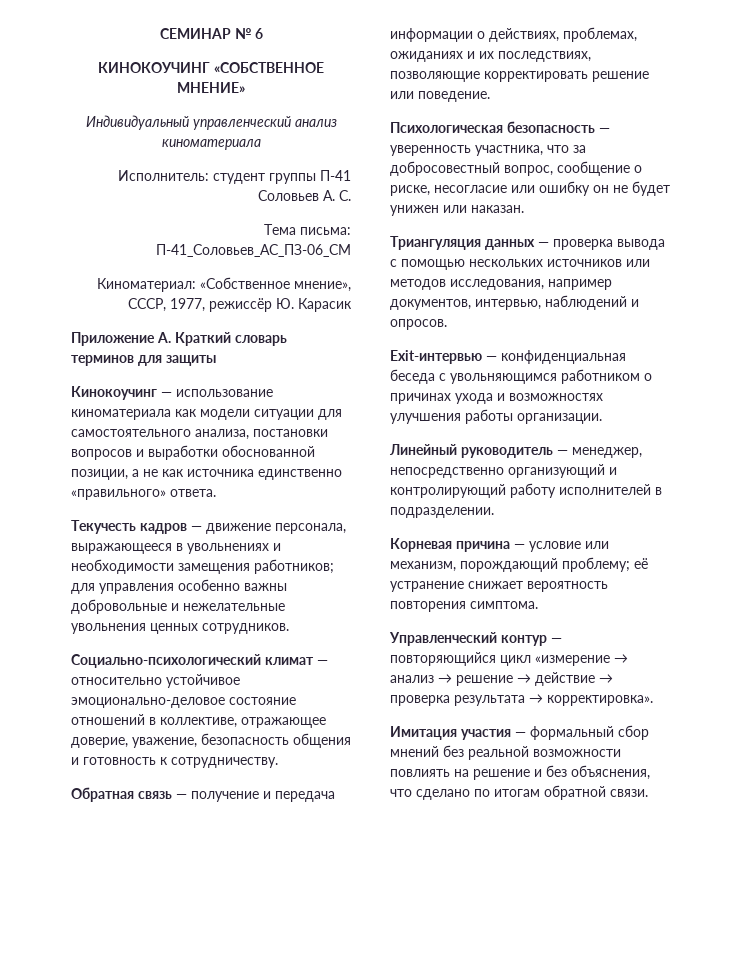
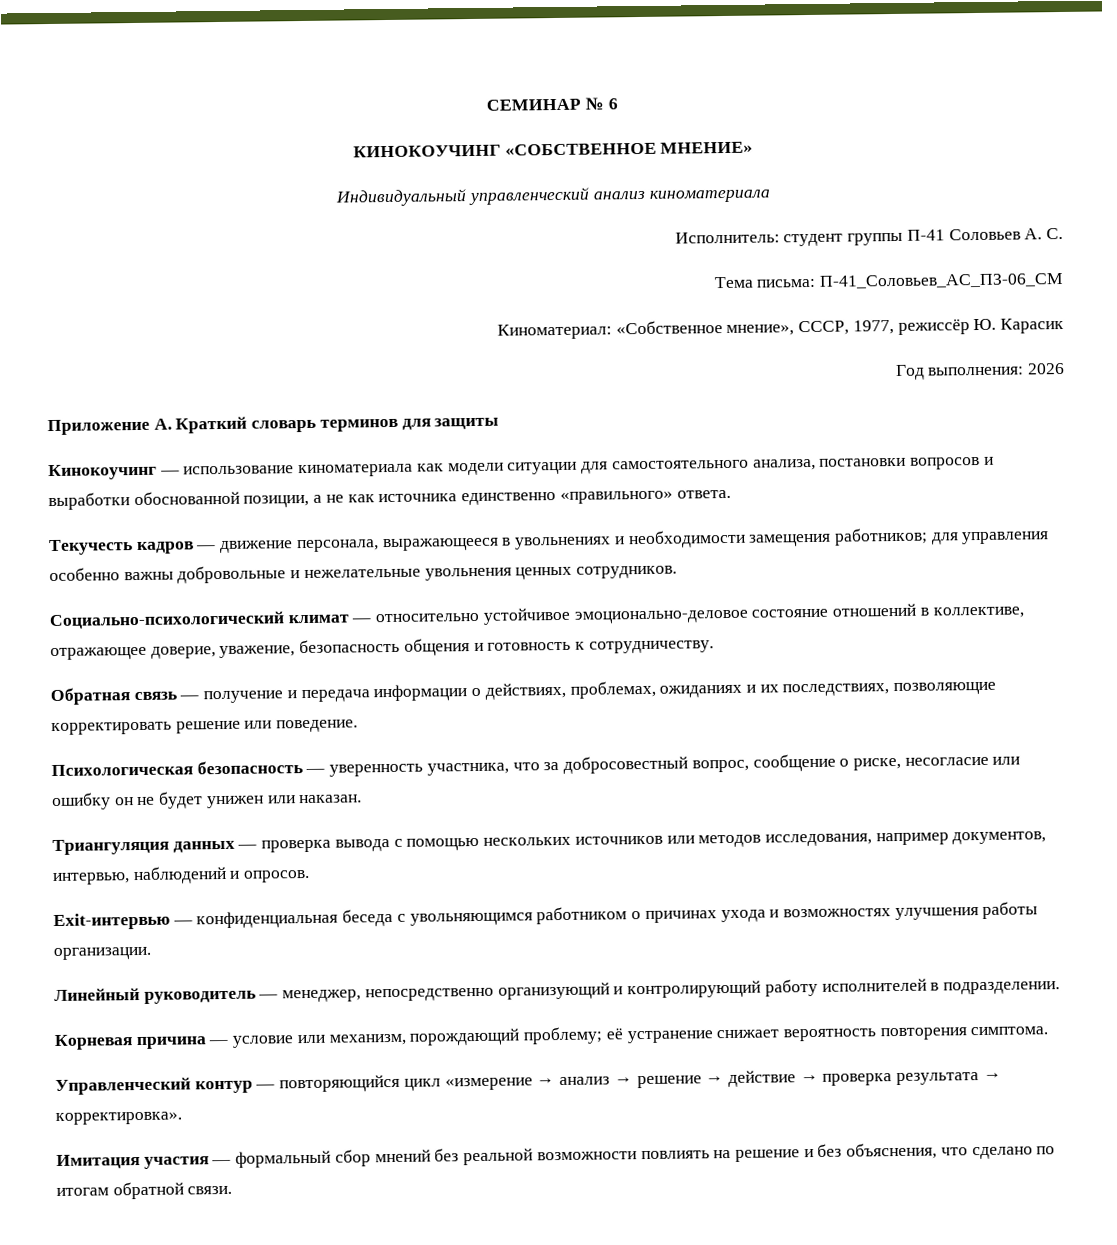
+ Год выполнения: 2026

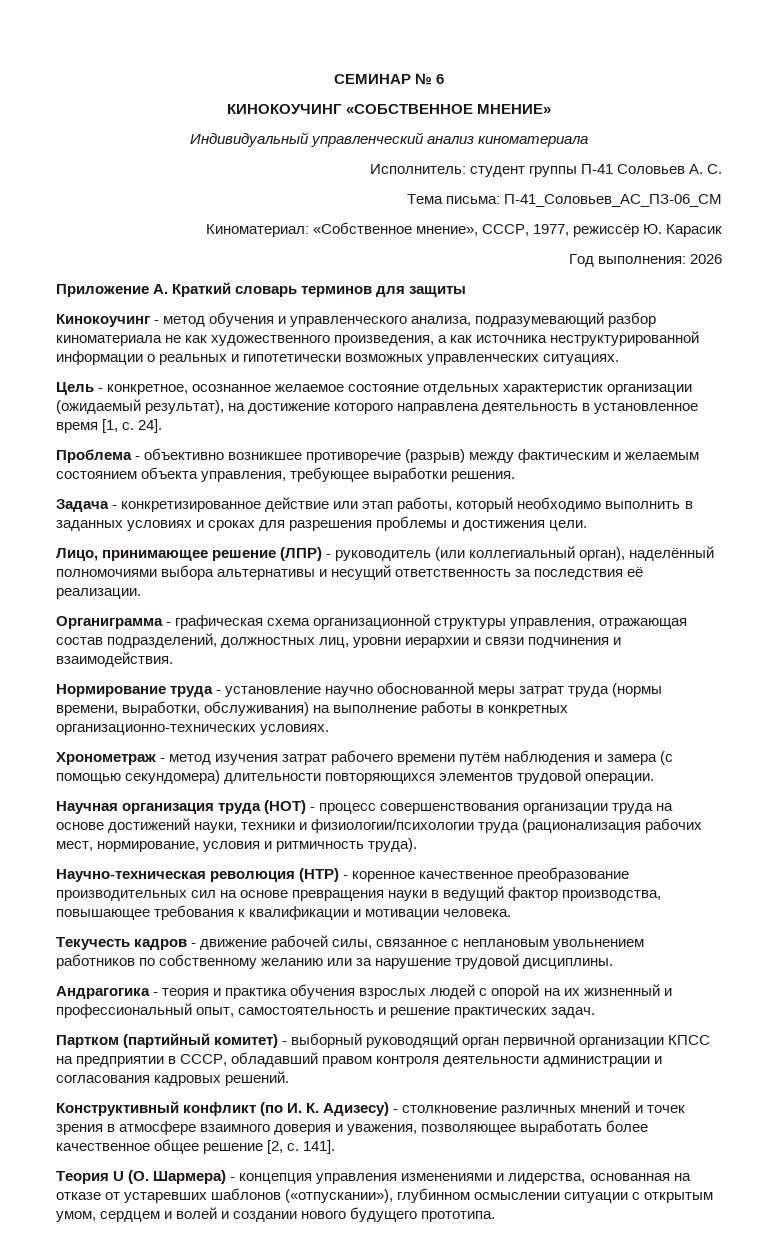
- Кинокоучинг — использование киноматериала как модели ситуации для самостоятельного анализа, постановки вопросов и выработки обоснованной позиции, а не как источника единственно «правильного» ответа.
- Текучесть кадров — движение персонала, выражающееся в увольнениях и необходимости замещения работников; для управления особенно важны добровольные и нежелательные увольнения ценных сотрудников.
- Социально-психологический климат — относительно устойчивое эмоционально-деловое состояние отношений в коллективе, отражающее доверие, уважение, безопасность общения и готовность к сотрудничеству.
- Обратная связь — получение и передача информации о действиях, проблемах, ожиданиях и их последствиях, позволяющие корректировать решение или поведение.
- Психологическая безопасность — уверенность участника, что за добросовестный вопрос, сообщение о риске, несогласие или ошибку он не будет унижен или наказан.
- Триангуляция данных — проверка вывода с помощью нескольких источников или методов исследования, например документов, интервью, наблюдений и опросов.
- Exit-интервью — конфиденциальная беседа с увольняющимся работником о причинах ухода и возможностях улучшения работы организации.
- Линейный руководитель — менеджер, непосредственно организующий и контролирующий работу исполнителей в подразделении.
- Корневая причина — условие или механизм, порождающий проблему; её устранение снижает вероятность повторения симптома.
- Управленческий контур — повторяющийся цикл «измерение → анализ → решение → действие → проверка результата → корректировка».
- Имитация участия — формальный сбор мнений без реальной возможности повлиять на решение и без объяснения, что сделано по итогам обратной связи.
+ Кинокоучинг - метод обучения и управленческого анализа, подразумевающий разбор киноматериала не как художественного произведения, а как источника неструктурированной информации о реальных и гипотетически возможных управленческих ситуациях.
+ Цель - конкретное, осознанное желаемое состояние отдельных характеристик организации (ожидаемый результат), на достижение которого направлена деятельность в установленное время [1, с. 24].
+ Проблема - объективно возникшее противоречие (разрыв) между фактическим и желаемым состоянием объекта управления, требующее выработки решения.
+ Задача - конкретизированное действие или этап работы, который необходимо выполнить в заданных условиях и сроках для разрешения проблемы и достижения цели.
+ Лицо, принимающее решение (ЛПР) - руководитель (или коллегиальный орган), наделённый полномочиями выбора альтернативы и несущий ответственность за последствия её реализации.
+ Органиграмма - графическая схема организационной структуры управления, отражающая состав подразделений, должностных лиц, уровни иерархии и связи подчинения и взаимодействия.
+ Нормирование труда - установление научно обоснованной меры затрат труда (нормы времени, выработки, обслуживания) на выполнение работы в конкретных организационно-технических условиях.
+ Хронометраж - метод изучения затрат рабочего времени путём наблюдения и замера (с помощью секундомера) длительности повторяющихся элементов трудовой операции.
+ Научная организация труда (НОТ) - процесс совершенствования организации труда на основе достижений науки, техники и физиологии/психологии труда (рационализация рабочих мест, нормирование, условия и ритмичность труда).
+ Научно-техническая революция (НТР) - коренное качественное преобразование производительных сил на основе превращения науки в ведущий фактор производства, повышающее требования к квалификации и мотивации человека.
+ Текучесть кадров - движение рабочей силы, связанное с неплановым увольнением работников по собственному желанию или за нарушение трудовой дисциплины.
+ Андрагогика - теория и практика обучения взрослых людей с опорой на их жизненный и профессиональный опыт, самостоятельность и решение практических задач.
+ Партком (партийный комитет) - выборный руководящий орган первичной организации КПСС на предприятии в СССР, обладавший правом контроля деятельности администрации и согласования кадровых решений.
+ Конструктивный конфликт (по И. К. Адизесу) - столкновение различных мнений и точек зрения в атмосфере взаимного доверия и уважения, позволяющее выработать более качественное общее решение [2, с. 141].
+ Теория U (О. Шармера) - концепция управления изменениями и лидерства, основанная на отказе от устаревших шаблонов («отпускании»), глубинном осмыслении ситуации с открытым умом, сердцем и волей и создании нового будущего прототипа.

